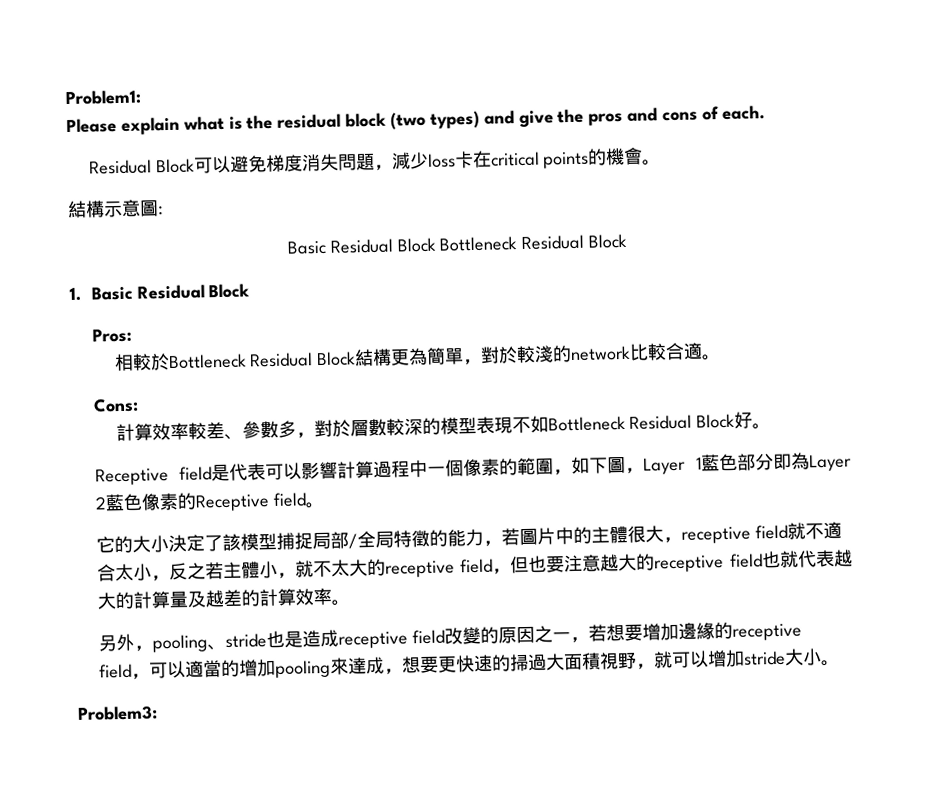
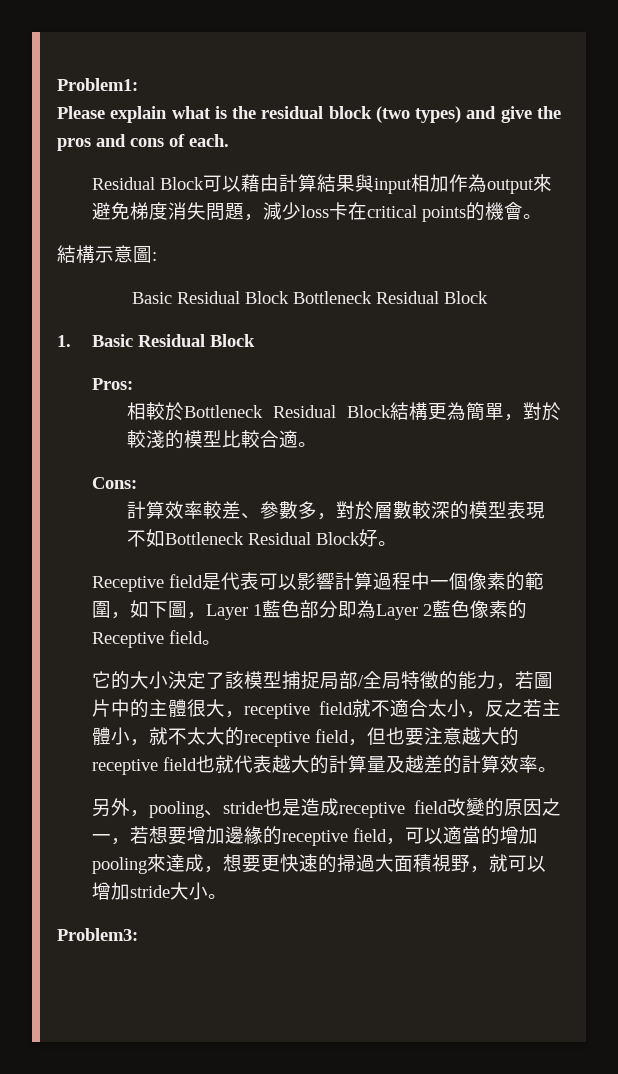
- Residual Block可以避免梯度消失問題，減少loss卡在critical points的機會。
+ Residual Block可以藉由計算結果與input相加作為output來避免梯度消失問題，減少loss卡在critical points的機會。
- 相較於Bottleneck Residual Block結構更為簡單，對於較淺的network比較合適。
+ 相較於Bottleneck Residual Block結構更為簡單，對於較淺的模型比較合適。

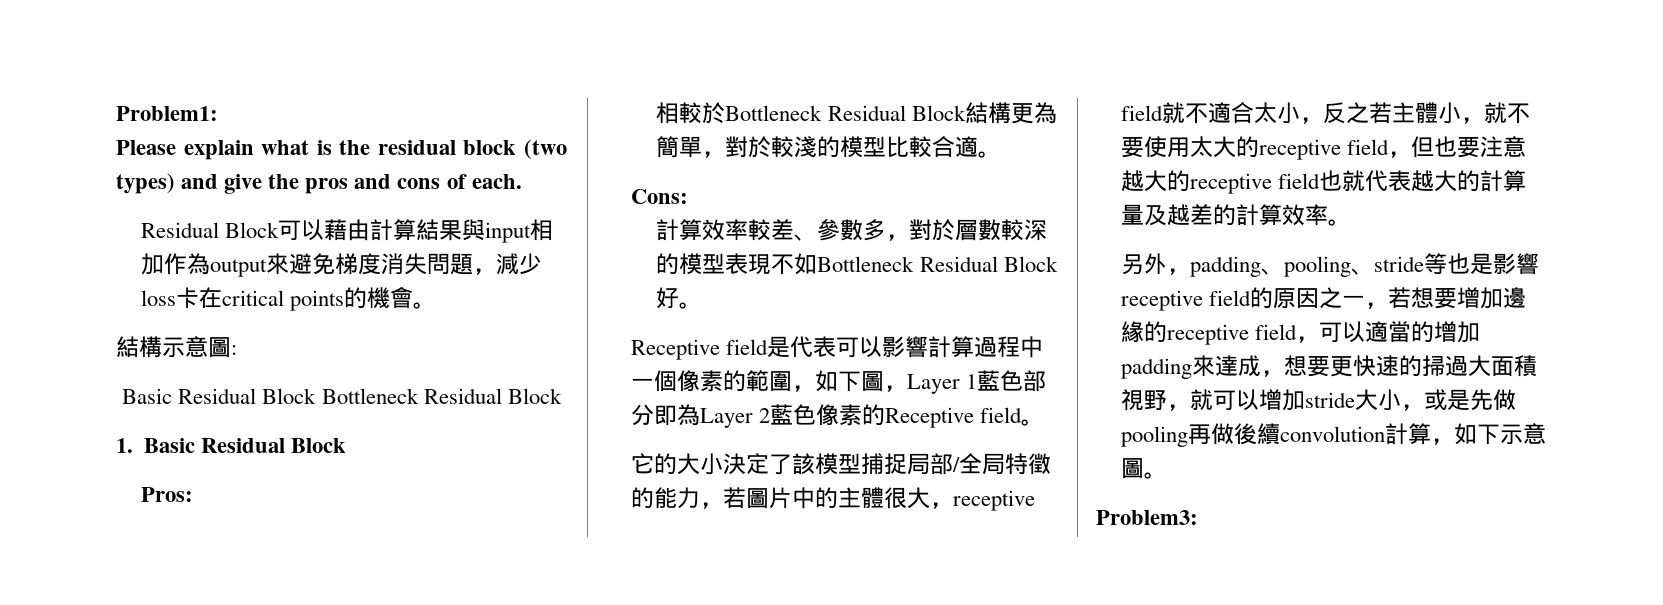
- 它的大小決定了該模型捕捉局部/全局特徵的能力，若圖片中的主體很大，receptive field就不適合太小，反之若主體小，就不太大的receptive field，但也要注意越大的receptive field也就代表越大的計算量及越差的計算效率。
+ 它的大小決定了該模型捕捉局部/全局特徵的能力，若圖片中的主體很大，receptive field就不適合太小，反之若主體小，就不要使用太大的receptive field，但也要注意越大的receptive field也就代表越大的計算量及越差的計算效率。
- 另外，pooling、stride也是造成receptive field改變的原因之一，若想要增加邊緣的receptive field，可以適當的增加pooling來達成，想要更快速的掃過大面積視野，就可以增加stride大小。
+ 另外，padding、pooling、stride等也是影響receptive field的原因之一，若想要增加邊緣的receptive field，可以適當的增加padding來達成，想要更快速的掃過大面積視野，就可以增加stride大小，或是先做pooling再做後續convolution計算，如下示意圖。

